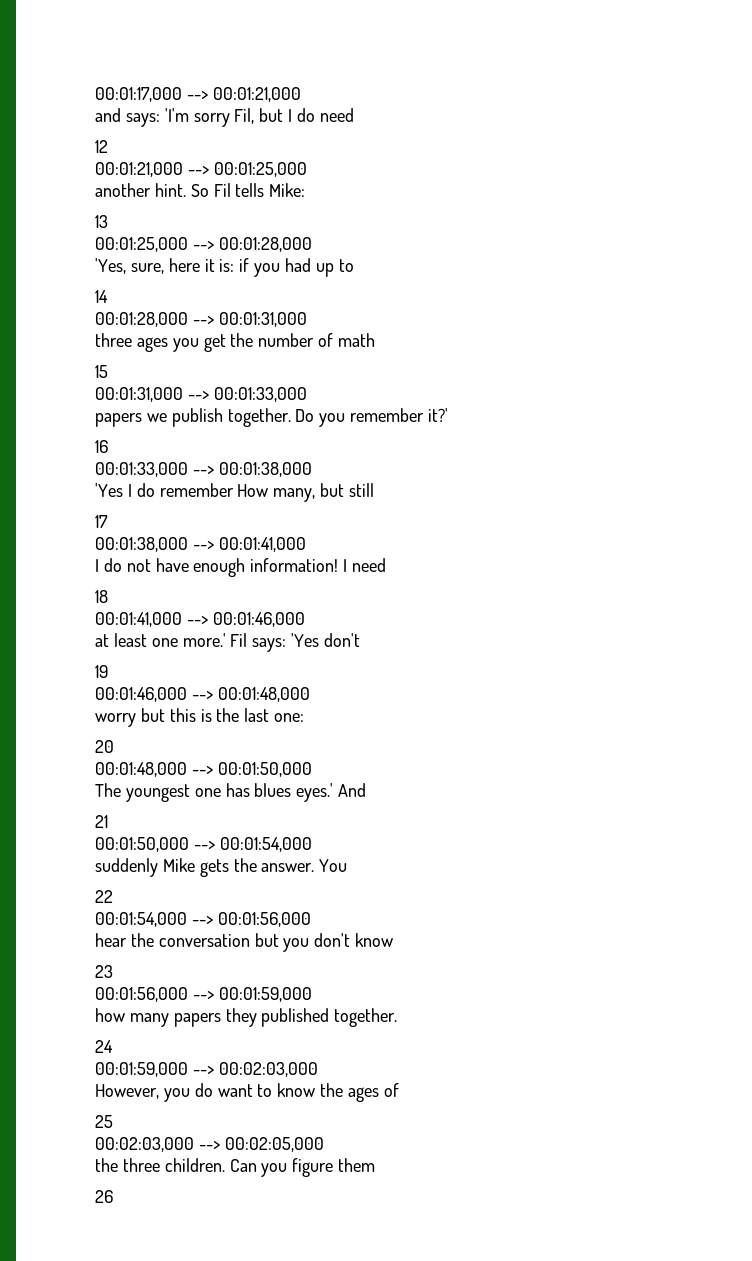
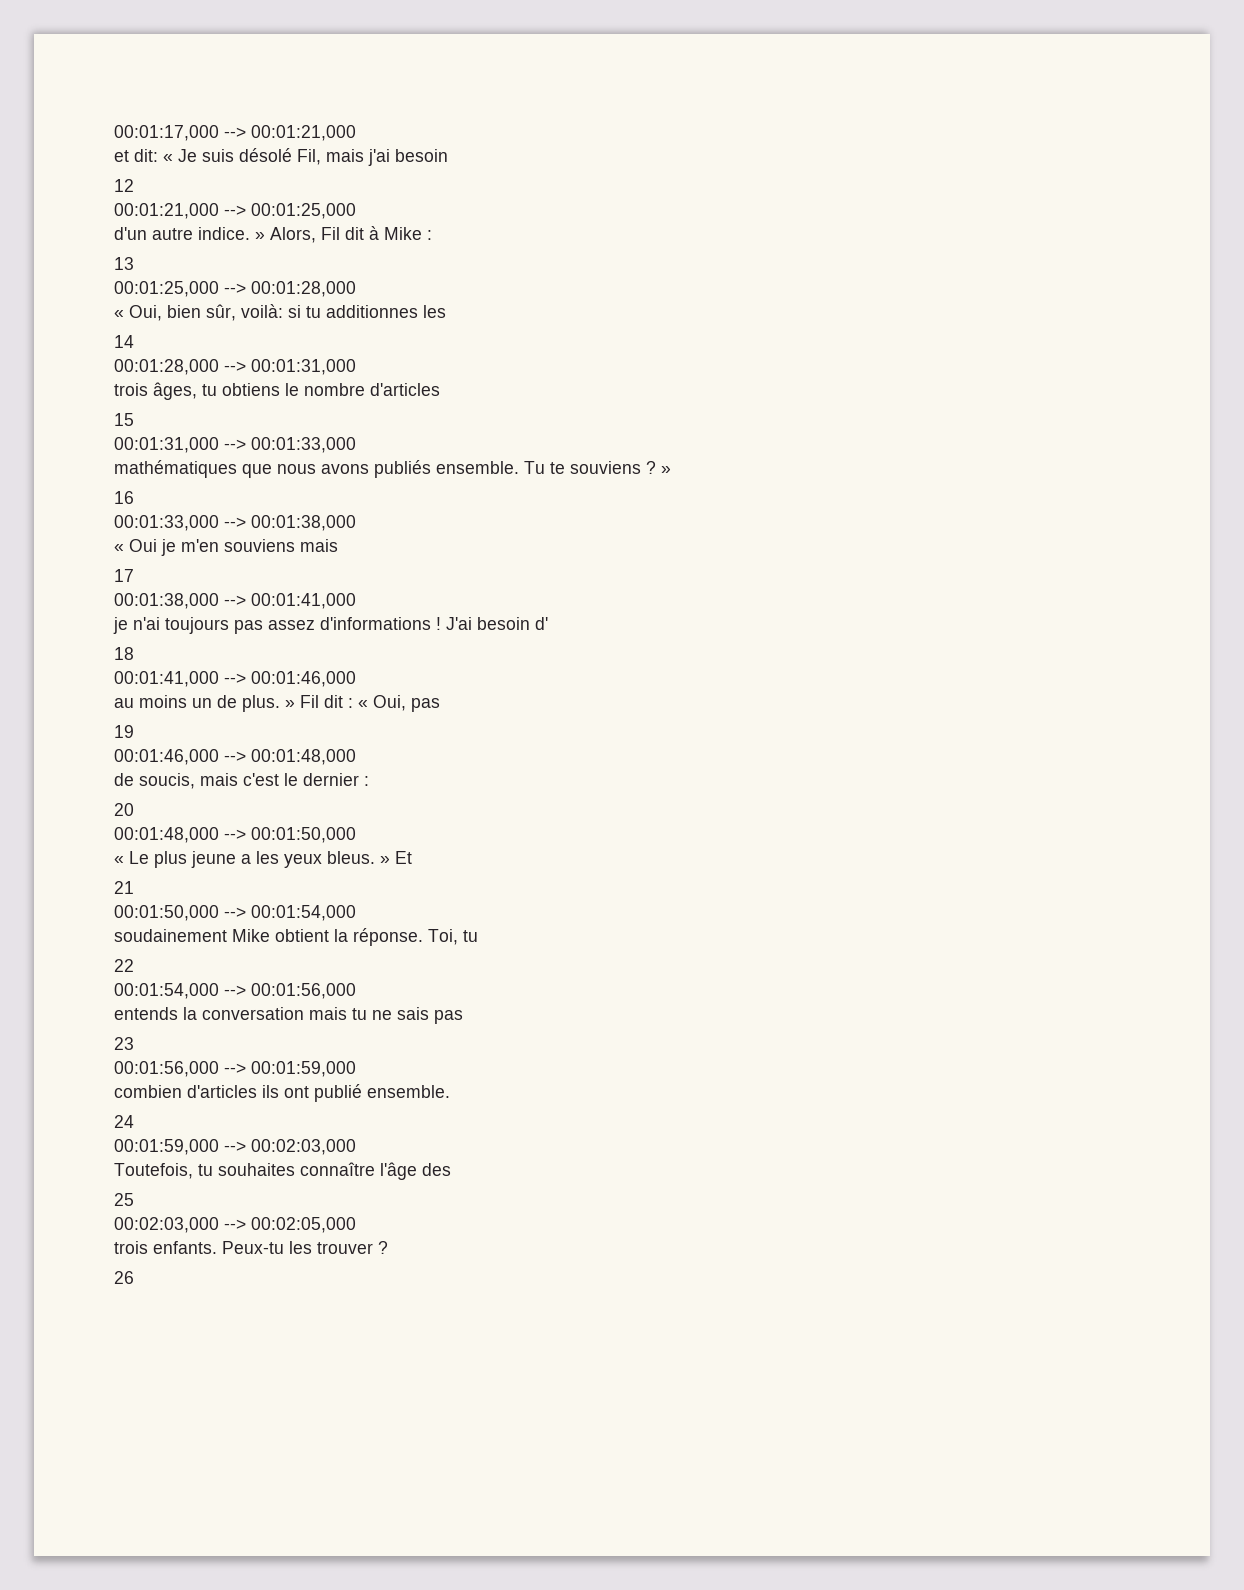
- and says: 'I'm sorry Fil, but I do need
+ et dit: « Je suis désolé Fil, mais j'ai besoin
  12
  00:01:21,000 --> 00:01:25,000
- another hint. So Fil tells Mike:
+ d'un autre indice. » Alors, Fil dit à Mike :
  13
  00:01:25,000 --> 00:01:28,000
- 'Yes, sure, here it is: if you had up to
+ « Oui, bien sûr, voilà: si tu additionnes les
  14
  00:01:28,000 --> 00:01:31,000
- three ages you get the number of math
+ trois âges, tu obtiens le nombre d'articles
  15
  00:01:31,000 --> 00:01:33,000
- papers we publish together. Do you remember it?'
+ mathématiques que nous avons publiés ensemble. Tu te souviens ? »
  16
  00:01:33,000 --> 00:01:38,000
- 'Yes I do remember How many, but still
+ « Oui je m'en souviens mais
  17
  00:01:38,000 --> 00:01:41,000
- I do not have enough information! I need
+ je n'ai toujours pas assez d'informations ! J'ai besoin d'
  18
  00:01:41,000 --> 00:01:46,000
- at least one more.' Fil says: 'Yes don't
+ au moins un de plus. » Fil dit : « Oui, pas
  19
  00:01:46,000 --> 00:01:48,000
- worry but this is the last one:
+ de soucis, mais c'est le dernier :
  20
  00:01:48,000 --> 00:01:50,000
- The youngest one has blues eyes.' And
+ « Le plus jeune a les yeux bleus. » Et
  21
  00:01:50,000 --> 00:01:54,000
- suddenly Mike gets the answer. You
+ soudainement Mike obtient la réponse. Toi, tu
  22
  00:01:54,000 --> 00:01:56,000
- hear the conversation but you don't know
+ entends la conversation mais tu ne sais pas
  23
  00:01:56,000 --> 00:01:59,000
- how many papers they published together.
+ combien d'articles ils ont publié ensemble.
  24
  00:01:59,000 --> 00:02:03,000
- However, you do want to know the ages of
+ Toutefois, tu souhaites connaître l'âge des
  25
  00:02:03,000 --> 00:02:05,000
- the three children. Can you figure them
+ trois enfants. Peux-tu les trouver ?

